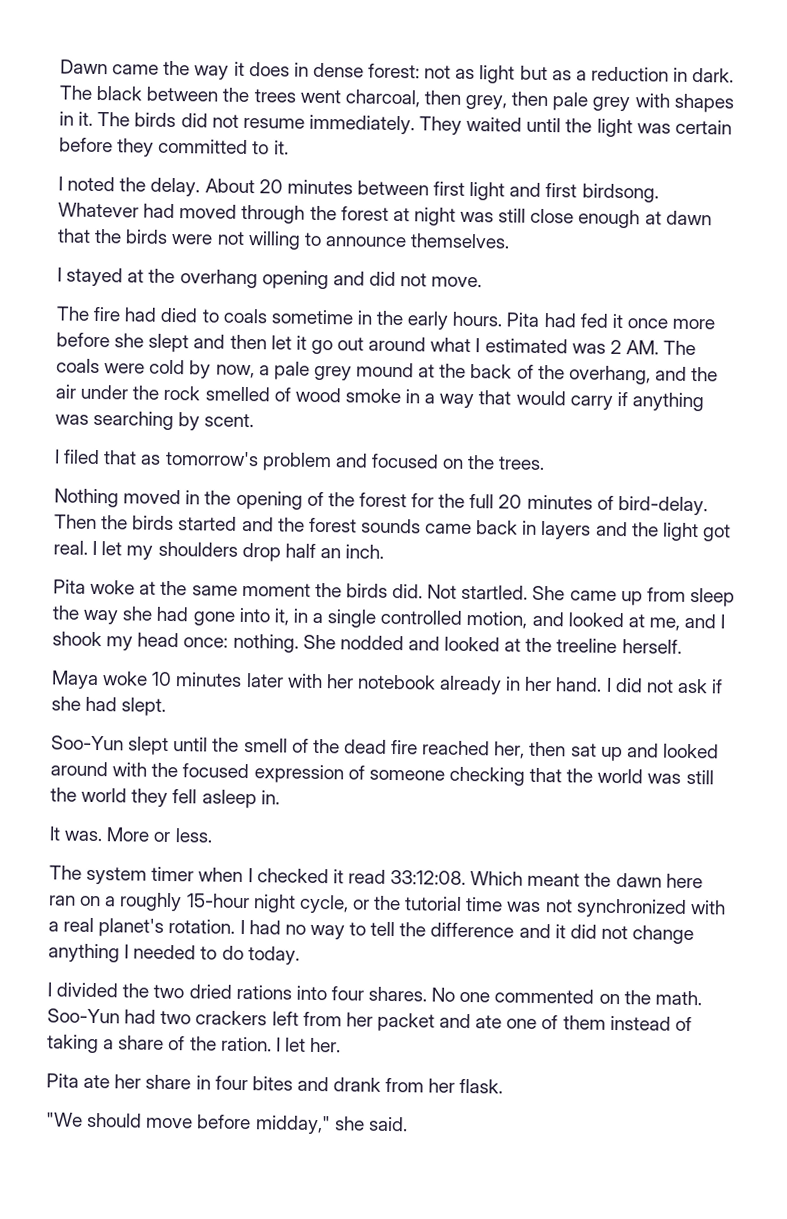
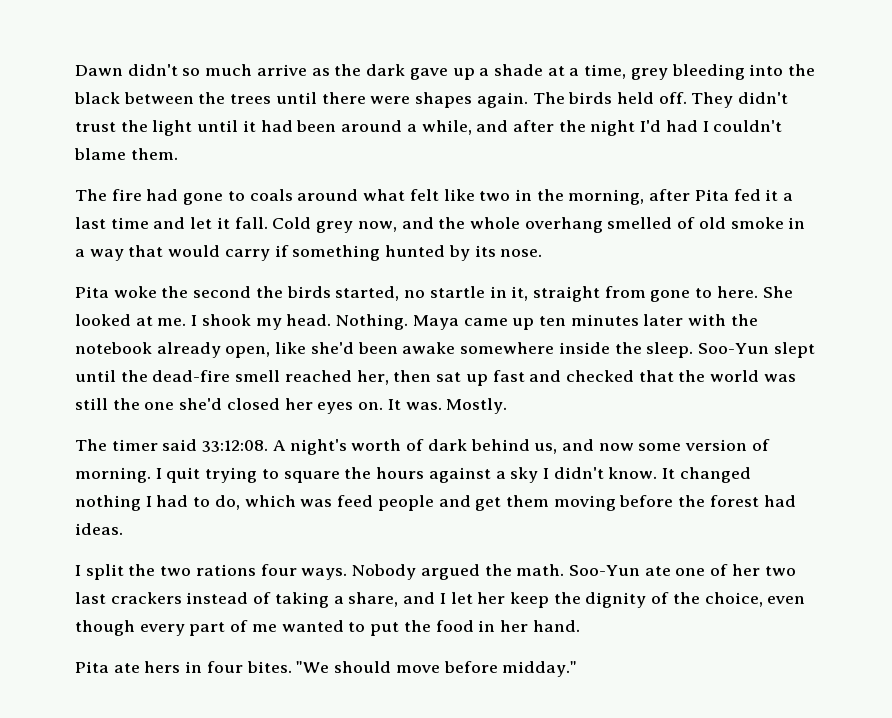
- Dawn came the way it does in dense forest: not as light but as a reduction in dark. The black between the trees went charcoal, then grey, then pale grey with shapes in it. The birds did not resume immediately. They waited until the light was certain before they committed to it.
- I noted the delay. About 20 minutes between first light and first birdsong. Whatever had moved through the forest at night was still close enough at dawn that the birds were not willing to announce themselves.
- I stayed at the overhang opening and did not move.
+ Dawn didn't so much arrive as the dark gave up a shade at a time, grey bleeding into the black between the trees until there were shapes again. The birds held off. They didn't trust the light until it had been around a while, and after the night I'd had I couldn't blame them.
- The fire had died to coals sometime in the early hours. Pita had fed it once more before she slept and then let it go out around what I estimated was 2 AM. The coals were cold by now, a pale grey mound at the back of the overhang, and the air under the rock smelled of wood smoke in a way that would carry if anything was searching by scent.
- I filed that as tomorrow's problem and focused on the trees.
- Nothing moved in the opening of the forest for the full 20 minutes of bird-delay. Then the birds started and the forest sounds came back in layers and the light got real. I let my shoulders drop half an inch.
- Pita woke at the same moment the birds did. Not startled. She came up from sleep the way she had gone into it, in a single controlled motion, and looked at me, and I shook my head once: nothing. She nodded and looked at the treeline herself.
- Maya woke 10 minutes later with her notebook already in her hand. I did not ask if she had slept.
- Soo-Yun slept until the smell of the dead fire reached her, then sat up and looked around with the focused expression of someone checking that the world was still the world they fell asleep in.
- It was. More or less.
- The system timer when I checked it read 33:12:08. Which meant the dawn here ran on a roughly 15-hour night cycle, or the tutorial time was not synchronized with a real planet's rotation. I had no way to tell the difference and it did not change anything I needed to do today.
- I divided the two dried rations into four shares. No one commented on the math. Soo-Yun had two crackers left from her packet and ate one of them instead of taking a share of the ration. I let her.
- Pita ate her share in four bites and drank from her flask.
- "We should move before midday," she said.
+ The fire had gone to coals around what felt like two in the morning, after Pita fed it a last time and let it fall. Cold grey now, and the whole overhang smelled of old smoke in a way that would carry if something hunted by its nose.
+ Pita woke the second the birds started, no startle in it, straight from gone to here. She looked at me. I shook my head. Nothing. Maya came up ten minutes later with the notebook already open, like she'd been awake somewhere inside the sleep. Soo-Yun slept until the dead-fire smell reached her, then sat up fast and checked that the world was still the one she'd closed her eyes on. It was. Mostly.
+ The timer said 33:12:08. A night's worth of dark behind us, and now some version of morning. I quit trying to square the hours against a sky I didn't know. It changed nothing I had to do, which was feed people and get them moving before the forest had ideas.
+ I split the two rations four ways. Nobody argued the math. Soo-Yun ate one of her two last crackers instead of taking a share, and I let her keep the dignity of the choice, even though every part of me wanted to put the food in her hand.
+ Pita ate hers in four bites. "We should move before midday."

